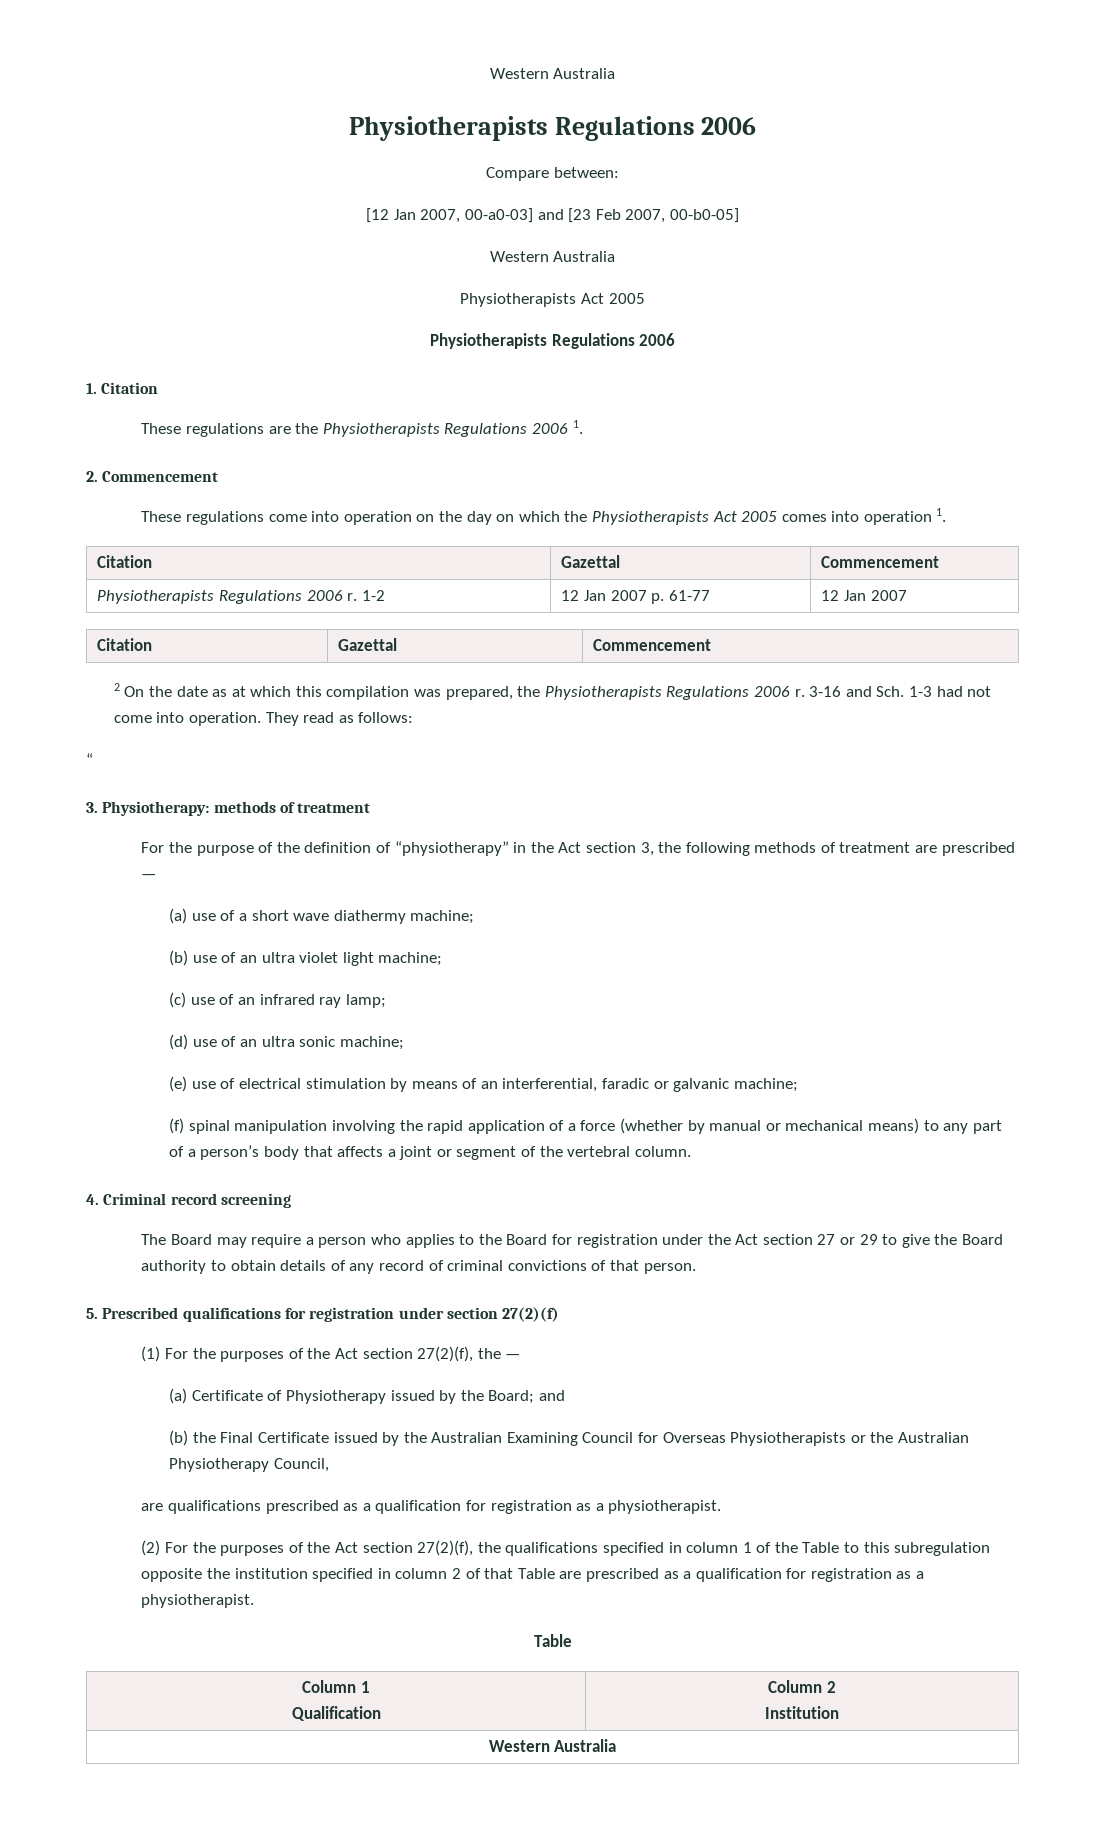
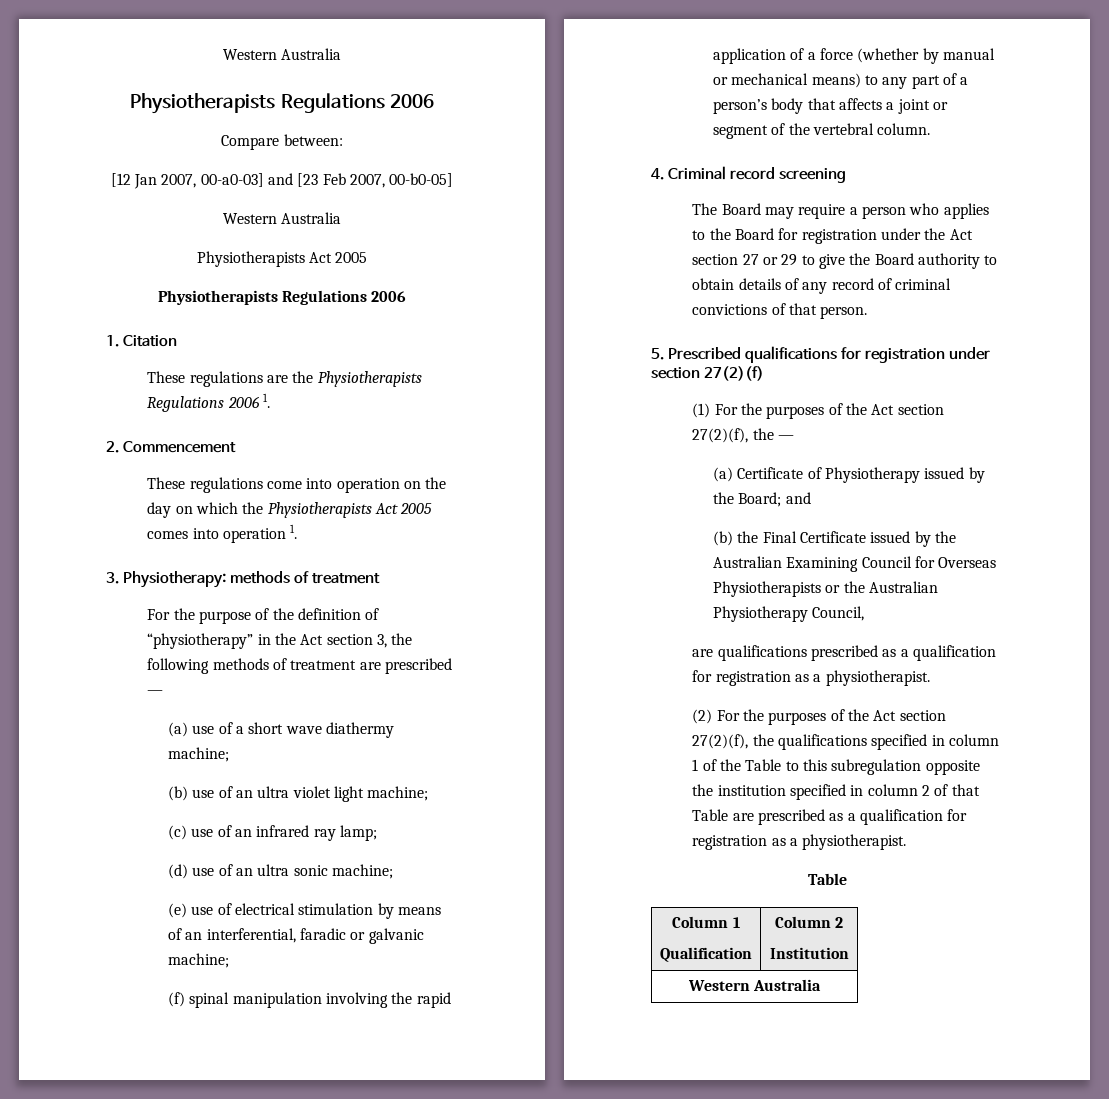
  These regulations come into operation on the day on which the Physiotherapists Act 2005 comes into operation 1.
- Citation | Gazettal | Commencement
- Physiotherapists Regulations 2006 r. 1-2 | 12 Jan 2007 p. 61-77 | 12 Jan 2007
- Citation | Gazettal | Commencement
- 2 On the date as at which this compilation was prepared, the Physiotherapists Regulations 2006 r. 3-16 and Sch. 1-3 had not come into operation. They read as follows:
- “

